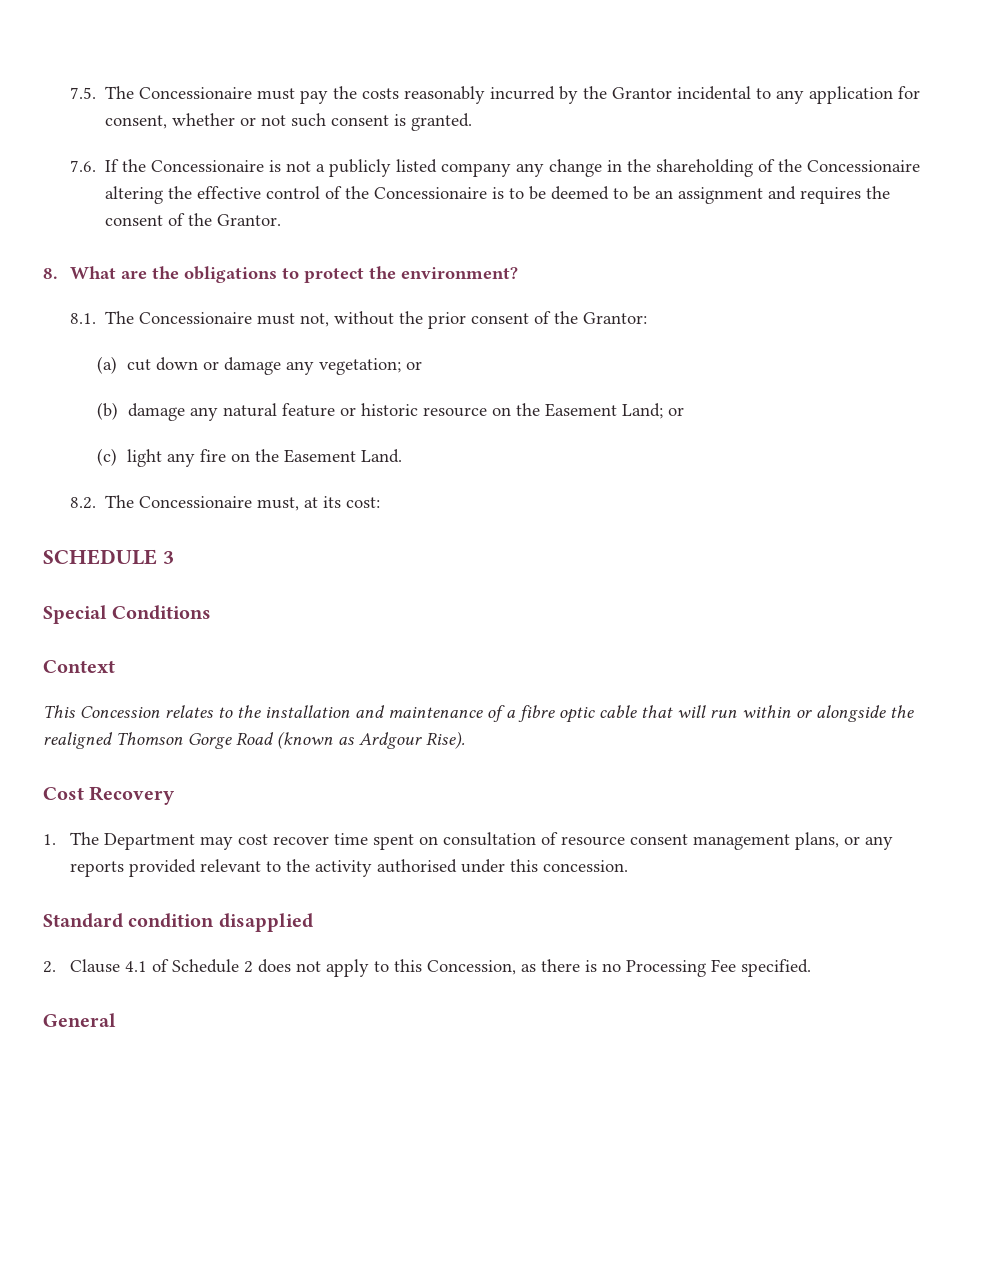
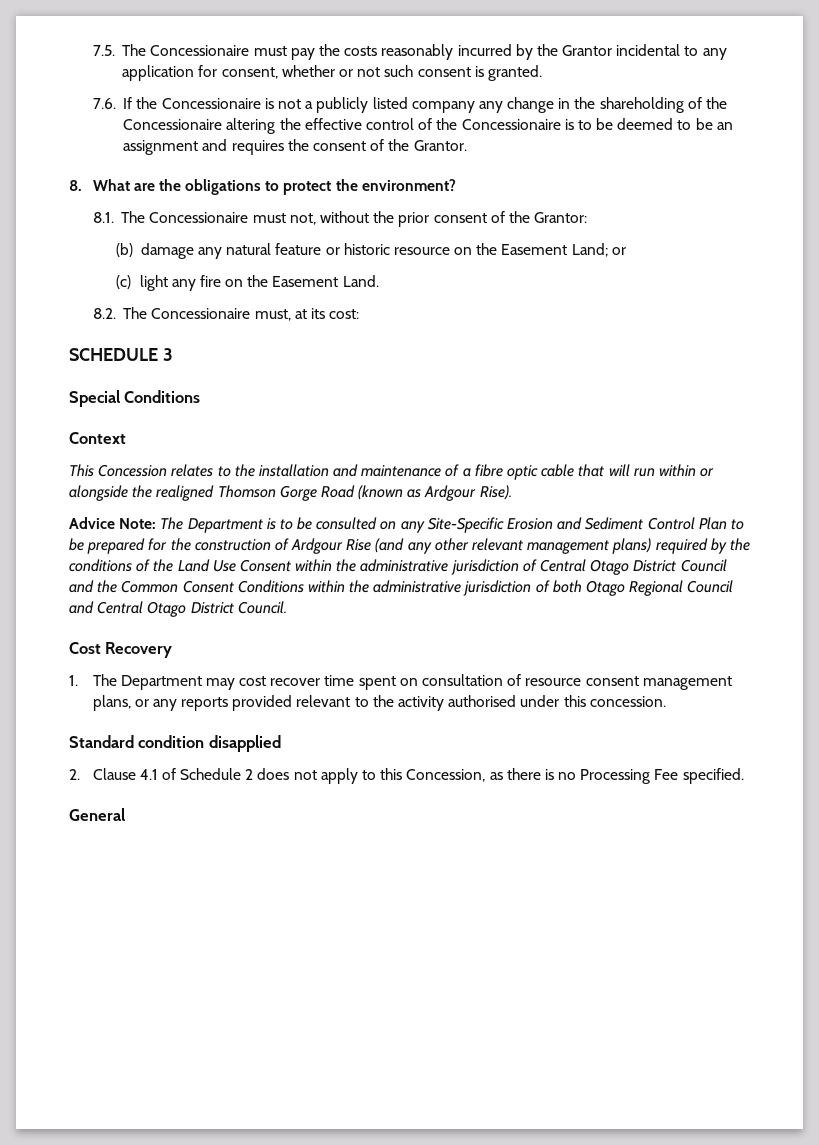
- (a) cut down or damage any vegetation; or
+ Advice Note: The Department is to be consulted on any Site-Specific Erosion and Sediment Control Plan to be prepared for the construction of Ardgour Rise (and any other relevant management plans) required by the conditions of the Land Use Consent within the administrative jurisdiction of Central Otago District Council and the Common Consent Conditions within the administrative jurisdiction of both Otago Regional Council and Central Otago District Council.

